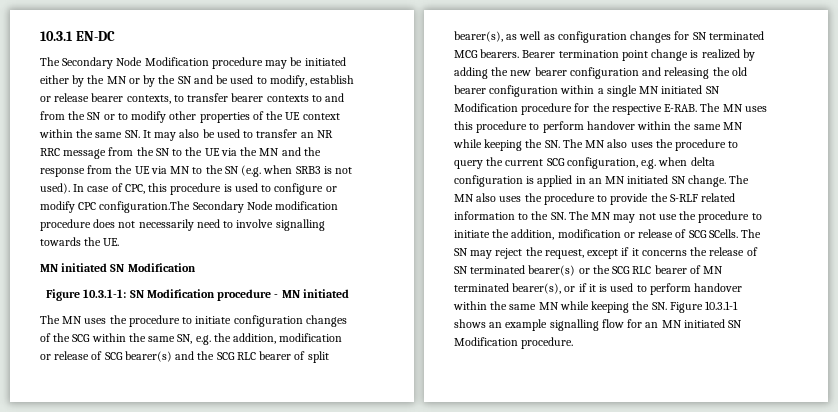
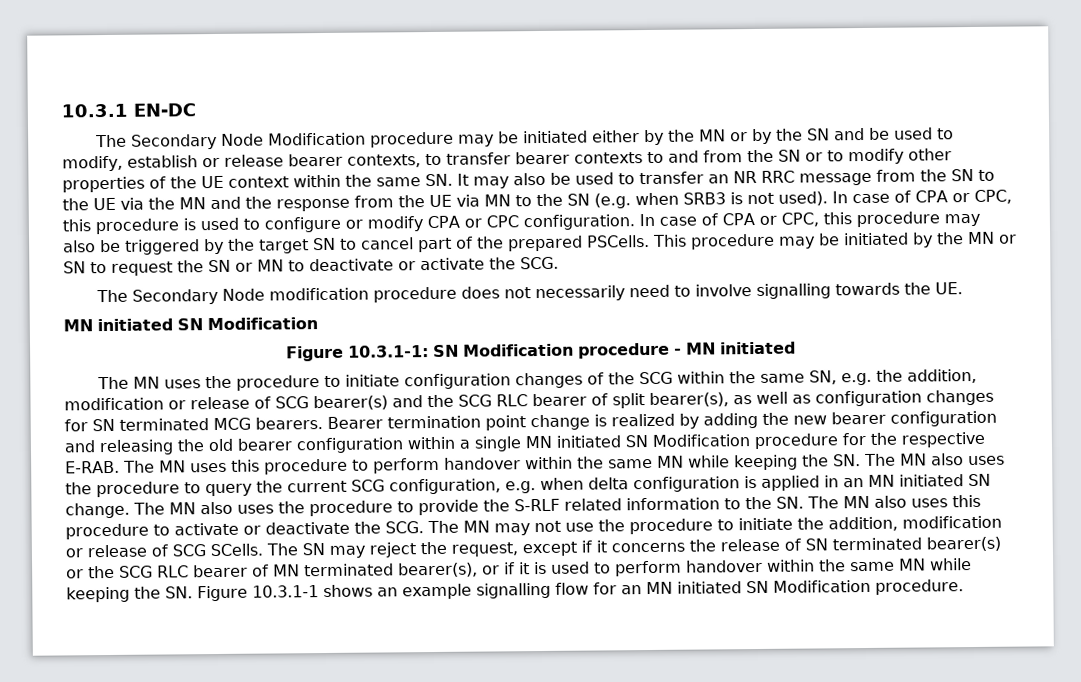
- In case of CPC, this procedure is used to configure or modify CPC configuration.The Secondary Node modification procedure does not necessarily need to involve signalling towards the UE.
+ In case of CPA or CPC, this procedure is used to configure or modify CPA or CPC configuration. In case of CPA or CPC, this procedure may also be triggered by the target SN to cancel part of the prepared PSCells. This procedure may be initiated by the MN or SN to request the SN or MN to deactivate or activate the SCG.
+ The Secondary Node modification procedure does not necessarily need to involve signalling towards the UE.
- The MN also uses the procedure to provide the S-RLF related information to the SN. The MN may not use the procedure to initiate the addition, modification or release of SCG SCells.
+ The MN also uses the procedure to provide the S-RLF related information to the SN. The MN also uses this procedure to activate or deactivate the SCG. The MN may not use the procedure to initiate the addition, modification or release of SCG SCells.

